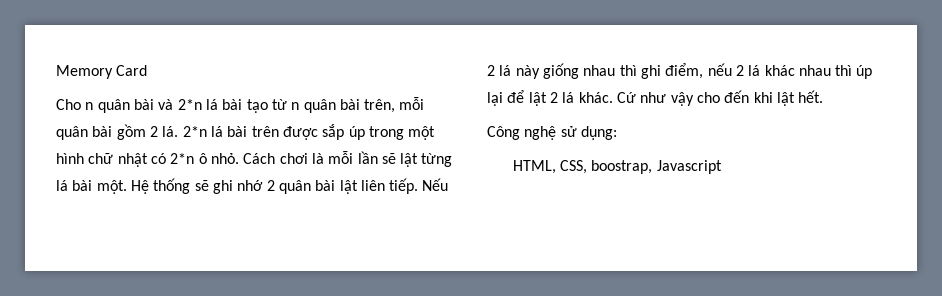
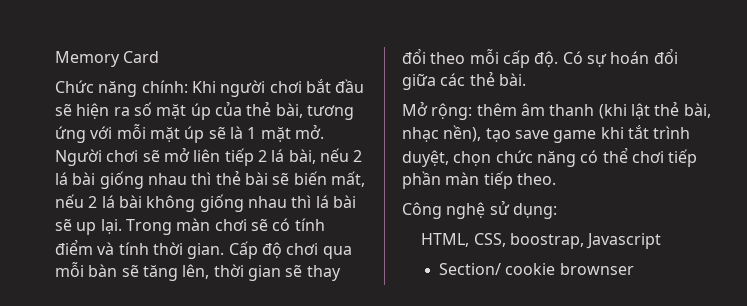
- Cho n quân bài và 2*n lá bài tạo từ n quân bài trên, mỗi quân bài gồm 2 lá. 2*n lá bài trên được sắp úp trong một hình chữ nhật có 2*n ô nhỏ. Cách chơi là mỗi lần sẽ lật từng lá bài một. Hệ thống sẽ ghi nhớ 2 quân bài lật liên tiếp. Nếu 2 lá này giống nhau thì ghi điểm, nếu 2 lá khác nhau thì úp lại để lật 2 lá khác. Cứ như vậy cho đến khi lật hết.
+ Chức năng chính: Khi người chơi bắt đầu sẽ hiện ra số mặt úp của thẻ bài, tương ứng với mỗi mặt úp sẽ là 1 mặt mở. Người chơi sẽ mở liên tiếp 2 lá bài, nếu 2 lá bài giống nhau thì thẻ bài sẽ biến mất, nếu 2 lá bài không giống nhau thì lá bài sẽ up lại. Trong màn chơi sẽ có tính điểm và tính thời gian. Cấp độ chơi qua mỗi bàn sẽ tăng lên, thời gian sẽ thay đổi theo mỗi cấp độ. Có sự hoán đổi giữa các thẻ bài.
+ Mở rộng: thêm âm thanh (khi lật thẻ bài, nhạc nền), tạo save game khi tắt trình duyệt, chọn chức năng có thể chơi tiếp phần màn tiếp theo.
+ Section/ cookie brownser

